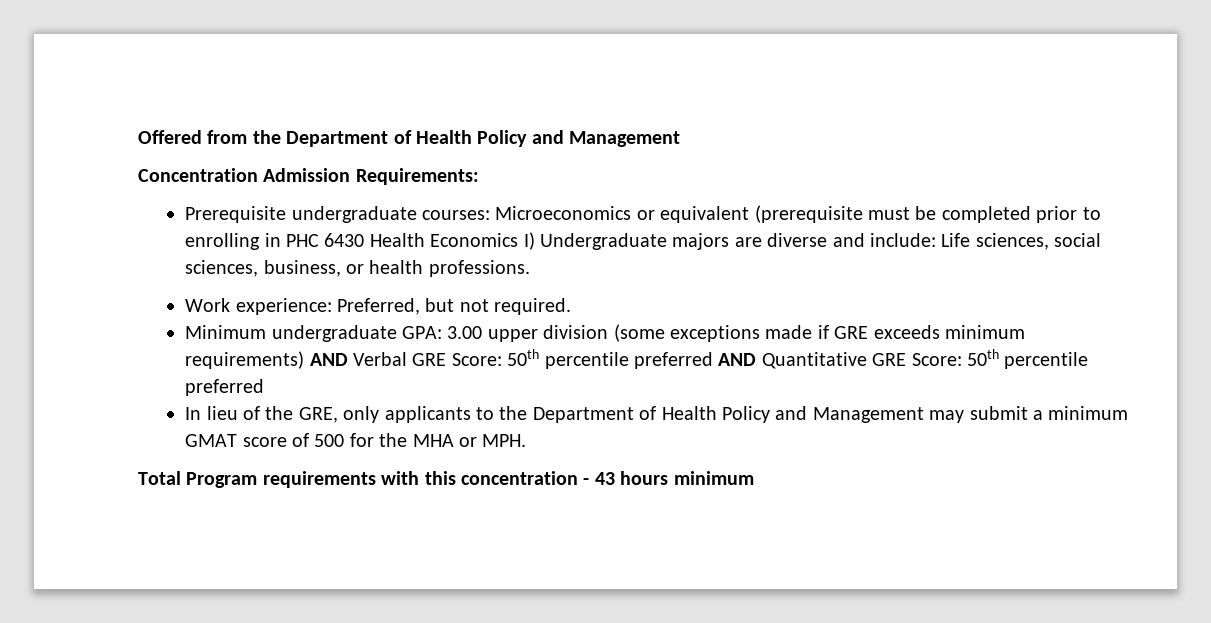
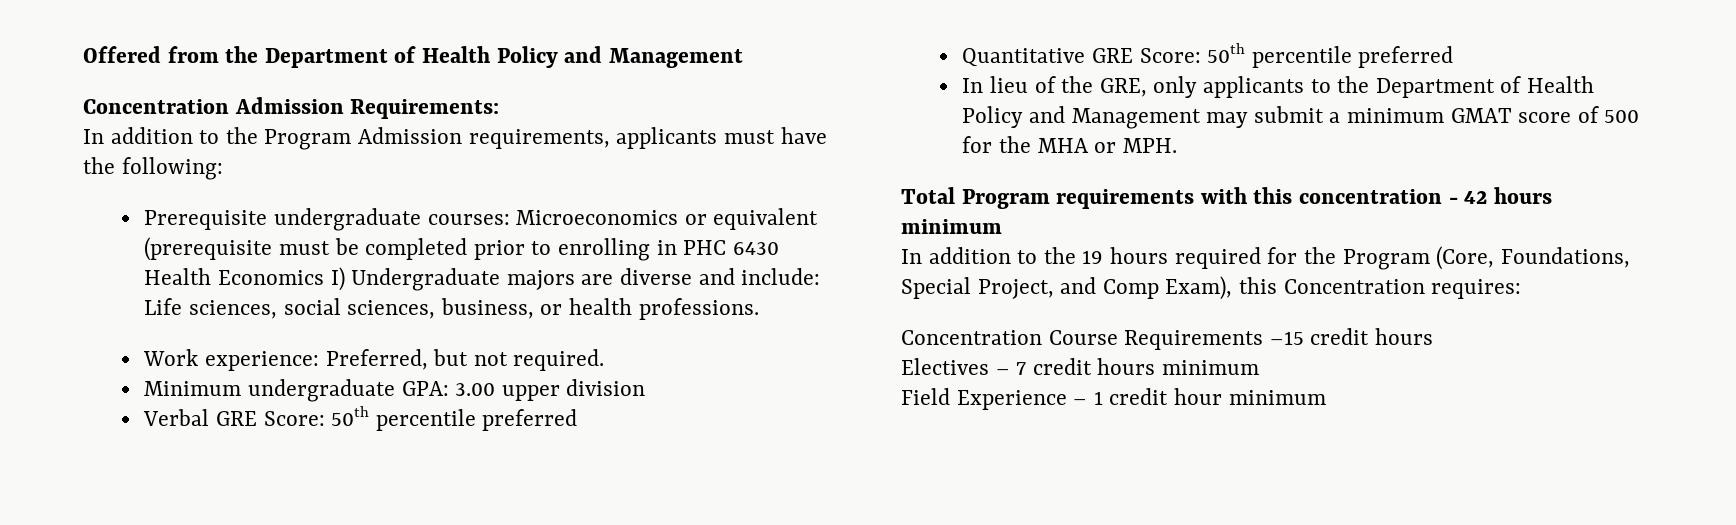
+ In addition to the Program Admission requirements, applicants must have the following:
- Minimum undergraduate GPA: 3.00 upper division (some exceptions made if GRE exceeds minimum requirements) AND Verbal GRE Score: 50th percentile preferred AND Quantitative GRE Score: 50th percentile preferred
+ Minimum undergraduate GPA: 3.00 upper division
+ Verbal GRE Score: 50th percentile preferred
+ Quantitative GRE Score: 50th percentile preferred
- Total Program requirements with this concentration - 43 hours minimum
+ Total Program requirements with this concentration - 42 hours minimum
+ In addition to the 19 hours required for the Program (Core, Foundations, Special Project, and Comp Exam), this Concentration requires:
+ Concentration Course Requirements –15 credit hours
+ Electives – 7 credit hours minimum
+ Field Experience – 1 credit hour minimum

